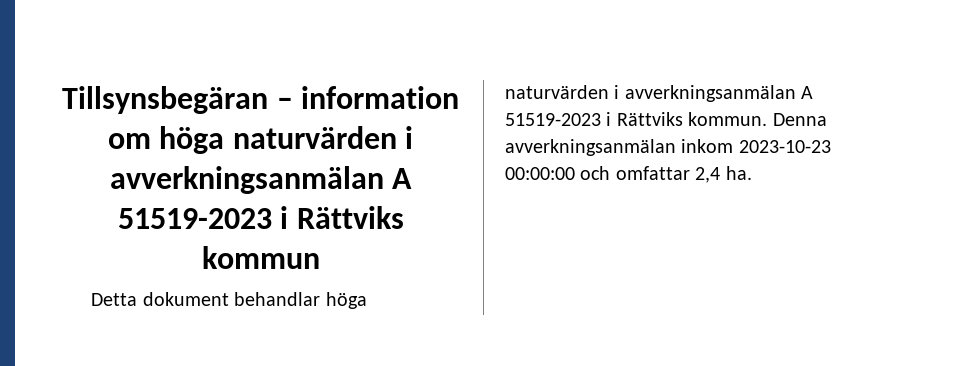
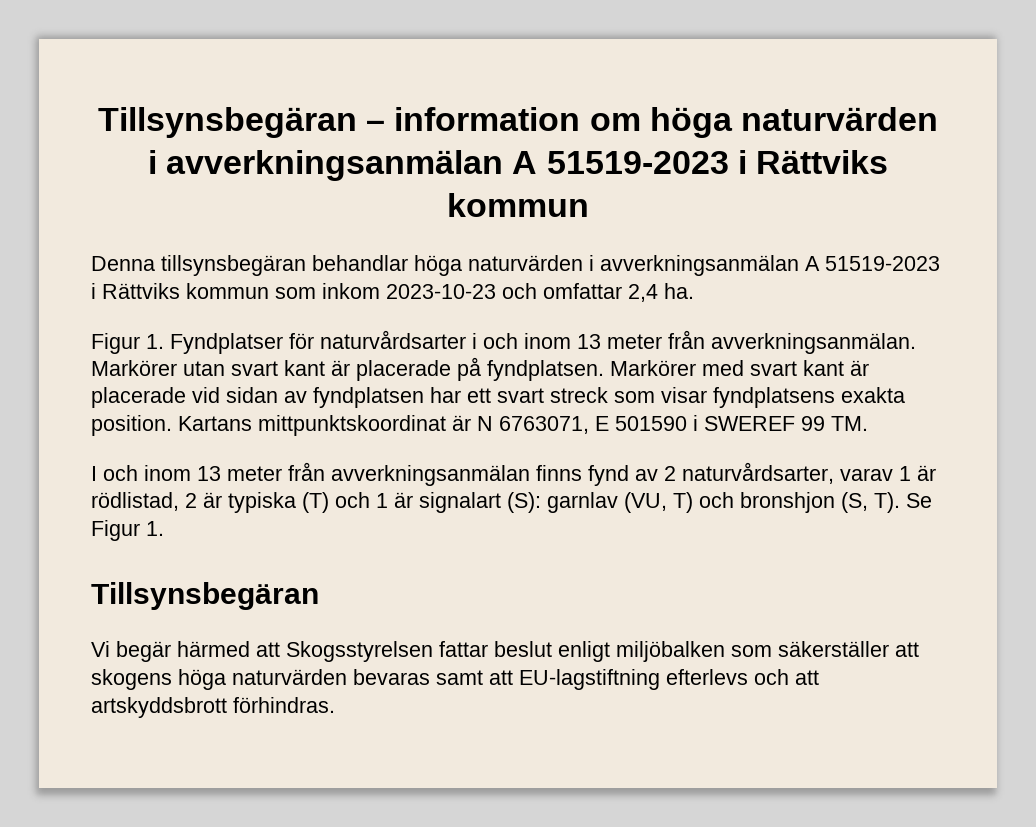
- Detta dokument behandlar höga naturvärden i avverkningsanmälan A 51519-2023 i Rättviks kommun. Denna avverkningsanmälan inkom 2023-10-23 00:00:00 och omfattar 2,4 ha.
+ Denna tillsynsbegäran behandlar höga naturvärden i avverkningsanmälan A 51519-2023 i Rättviks kommun som inkom 2023-10-23 och omfattar 2,4 ha.
+ Figur 1. Fyndplatser för naturvårdsarter i och inom 13 meter från avverkningsanmälan. Markörer utan svart kant är placerade på fyndplatsen. Markörer med svart kant är placerade vid sidan av fyndplatsen har ett svart streck som visar fyndplatsens exakta position. Kartans mittpunktskoordinat är N 6763071, E 501590 i SWEREF 99 TM.
+ I och inom 13 meter från avverkningsanmälan finns fynd av 2 naturvårdsarter, varav 1 är rödlistad, 2 är typiska (T) och 1 är signalart (S): garnlav (VU, T) och bronshjon (S, T). Se Figur 1.
+ Tillsynsbegäran
+ Vi begär härmed att Skogsstyrelsen fattar beslut enligt miljöbalken som säkerställer att skogens höga naturvärden bevaras samt att EU-lagstiftning efterlevs och att artskyddsbrott förhindras.

